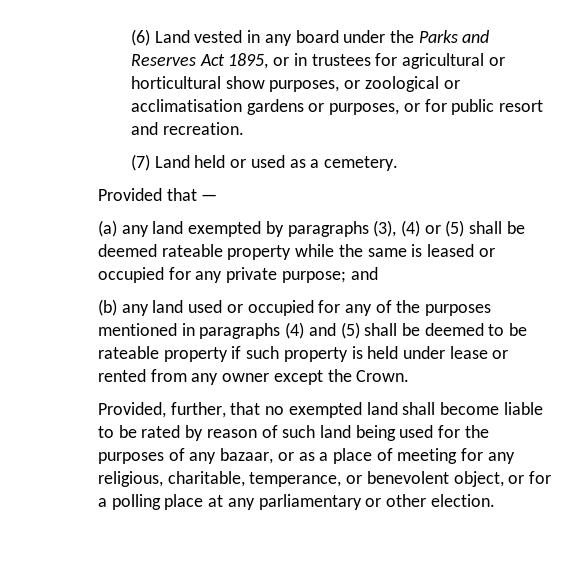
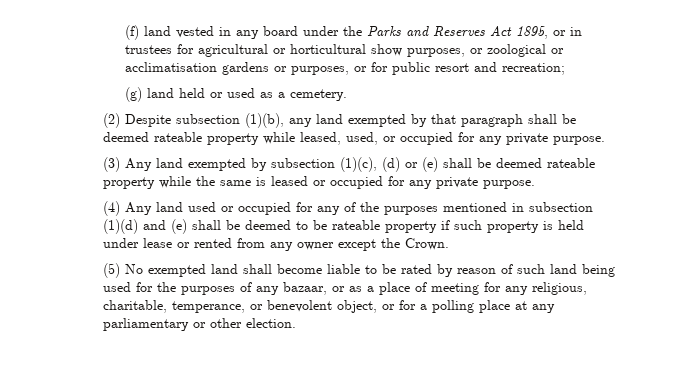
- (6) Land vested in any board under the Parks and Reserves Act 1895, or in trustees for agricultural or horticultural show purposes, or zoological or acclimatisation gardens or purposes, or for public resort and recreation.
- (7) Land held or used as a cemetery.
+ (f) land vested in any board under the Parks and Reserves Act 1895, or in trustees for agricultural or horticultural show purposes, or zoological or acclimatisation gardens or purposes, or for public resort and recreation;
+ (g) land held or used as a cemetery.
- Provided that —
- (a) any land exempted by paragraphs (3), (4) or (5) shall be deemed rateable property while the same is leased or occupied for any private purpose; and
- (b) any land used or occupied for any of the purposes mentioned in paragraphs (4) and (5) shall be deemed to be rateable property if such property is held under lease or rented from any owner except the Crown.
+ (2) Despite subsection (1)(b), any land exempted by that paragraph shall be deemed rateable property while leased, used, or occupied for any private purpose.
+ (3) Any land exempted by subsection (1)(c), (d) or (e) shall be deemed rateable property while the same is leased or occupied for any private purpose.
+ (4) Any land used or occupied for any of the purposes mentioned in subsection (1)(d) and (e) shall be deemed to be rateable property if such property is held under lease or rented from any owner except the Crown.
- Provided, further, that no exempted land shall become liable to be rated by reason of such land being used for the purposes of any bazaar, or as a place of meeting for any religious, charitable, temperance, or benevolent object, or for a polling place at any parliamentary or other election.
+ (5) No exempted land shall become liable to be rated by reason of such land being used for the purposes of any bazaar, or as a place of meeting for any religious, charitable, temperance, or benevolent object, or for a polling place at any parliamentary or other election.

